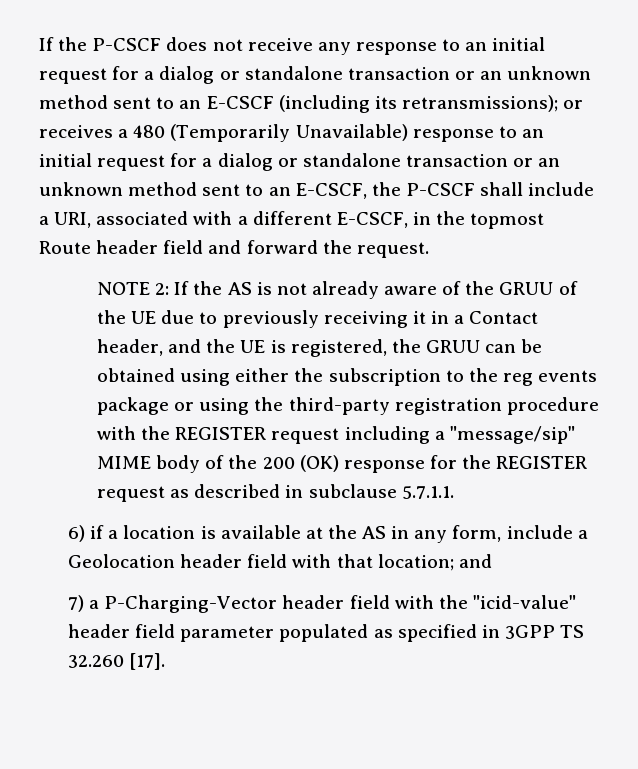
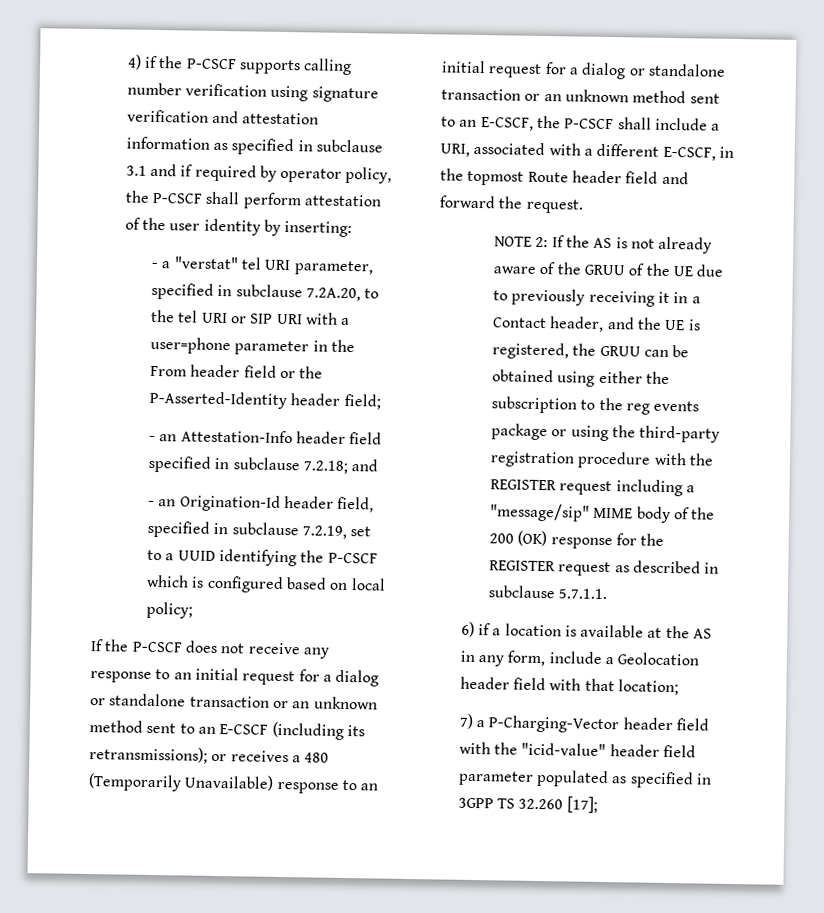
+ 4) if the P-CSCF supports calling number verification using signature verification and attestation information as specified in subclause 3.1 and if required by operator policy, the P-CSCF shall perform attestation of the user identity by inserting:
+ - a "verstat" tel URI parameter, specified in subclause 7.2A.20, to the tel URI or SIP URI with a user=phone parameter in the From header field or the P-Asserted-Identity header field;
+ - an Attestation-Info header field specified in subclause 7.2.18; and
+ - an Origination-Id header field, specified in subclause 7.2.19, set to a UUID identifying the P-CSCF which is configured based on local policy;
- 6) if a location is available at the AS in any form, include a Geolocation header field with that location; and
+ 6) if a location is available at the AS in any form, include a Geolocation header field with that location;
- 7) a P-Charging-Vector header field with the "icid-value" header field parameter populated as specified in 3GPP TS 32.260 [17].
+ 7) a P-Charging-Vector header field with the "icid-value" header field parameter populated as specified in 3GPP TS 32.260 [17];

